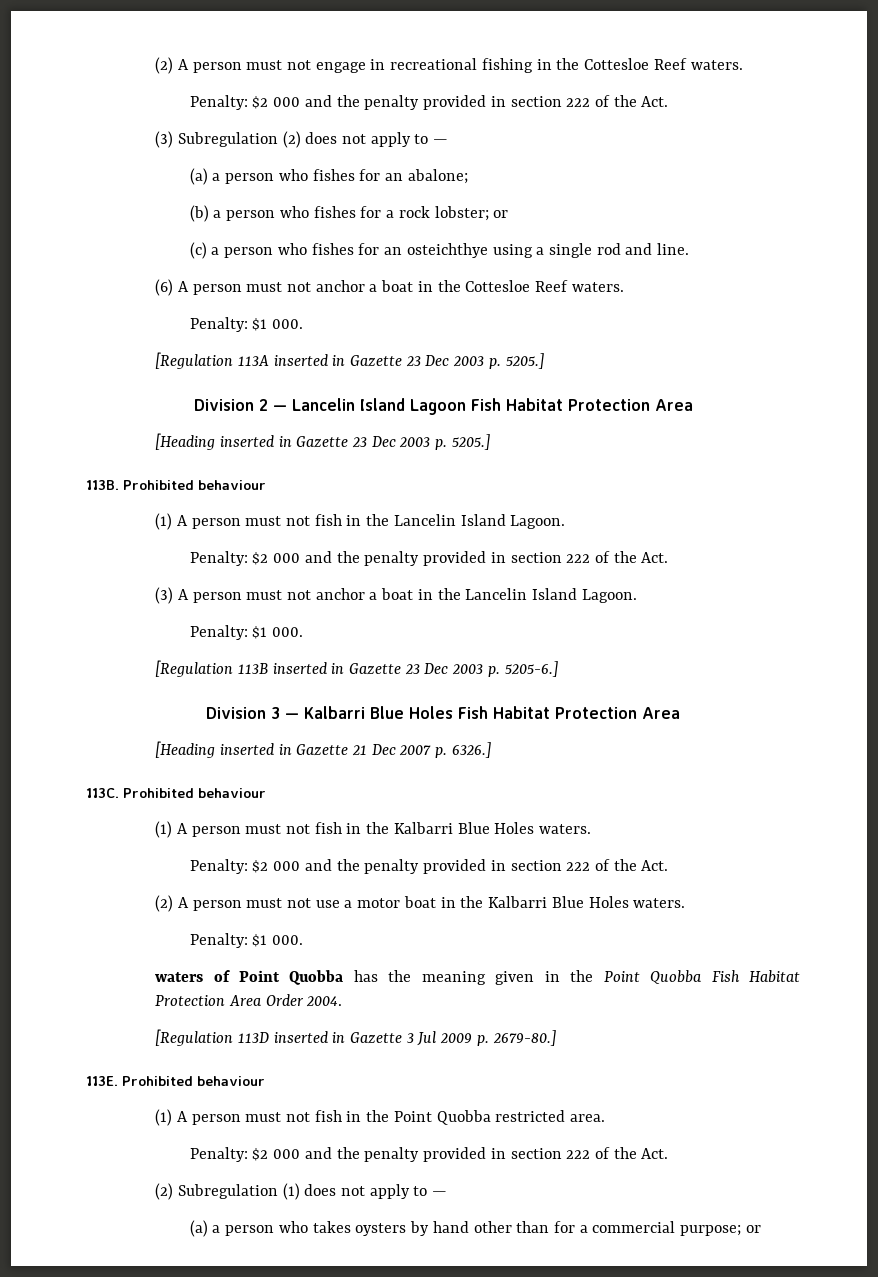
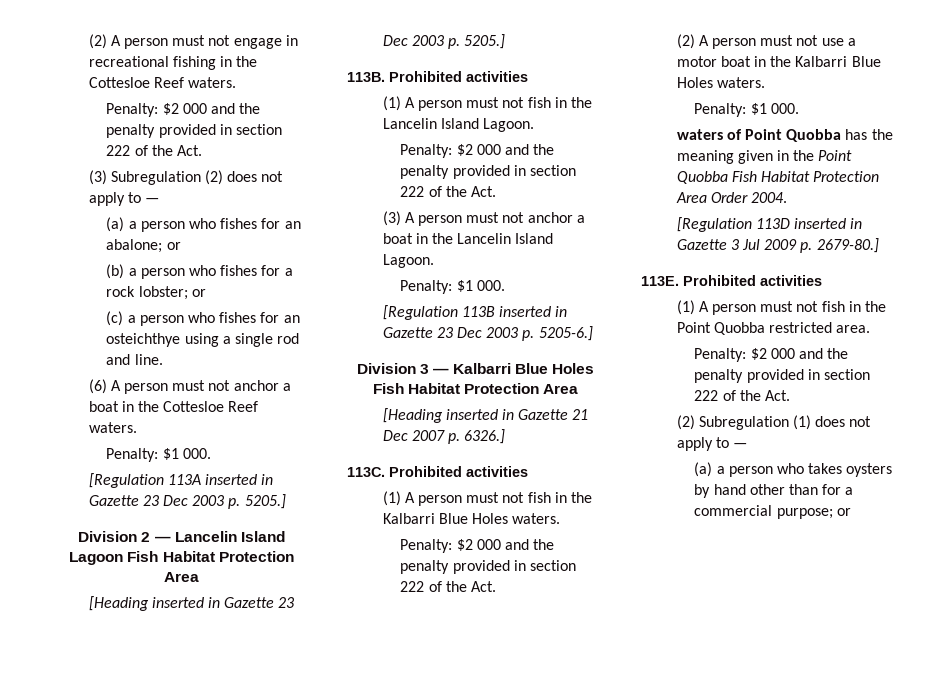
- (a) a person who fishes for an abalone;
+ (a) a person who fishes for an abalone; or
- 113B. Prohibited behaviour
+ 113B. Prohibited activities
- 113C. Prohibited behaviour
+ 113C. Prohibited activities
- 113E. Prohibited behaviour
+ 113E. Prohibited activities

